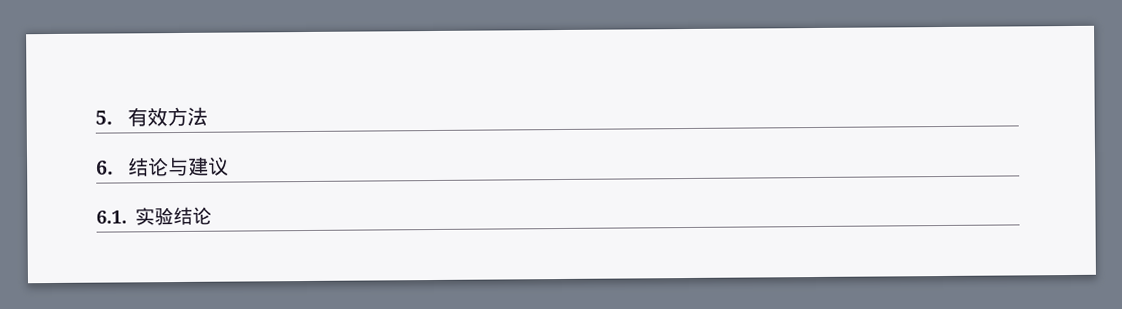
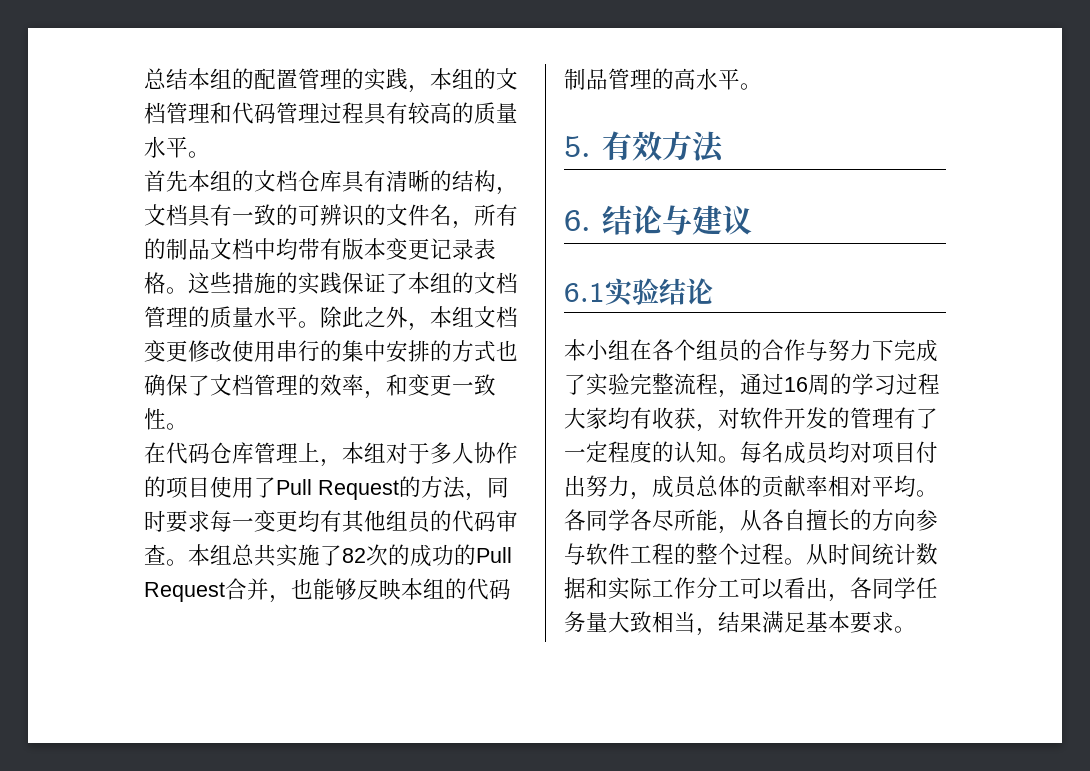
+ 总结本组的配置管理的实践，本组的文档管理和代码管理过程具有较高的质量水平。
+ 首先本组的文档仓库具有清晰的结构，文档具有一致的可辨识的文件名，所有的制品文档中均带有版本变更记录表格。这些措施的实践保证了本组的文档管理的质量水平。除此之外，本组文档变更修改使用串行的集中安排的方式也确保了文档管理的效率，和变更一致性。
+ 在代码仓库管理上，本组对于多人协作的项目使用了Pull Request的方法，同时要求每一变更均有其他组员的代码审查。本组总共实施了82次的成功的Pull Request合并，也能够反映本组的代码制品管理的高水平。
- 6.1.实验结论
+ 6.1实验结论
+ 本小组在各个组员的合作与努力下完成了实验完整流程，通过16周的学习过程大家均有收获，对软件开发的管理有了一定程度的认知。每名成员均对项目付出努力，成员总体的贡献率相对平均。各同学各尽所能，从各自擅长的方向参与软件工程的整个过程。从时间统计数据和实际工作分工可以看出，各同学任务量大致相当，结果满足基本要求。

